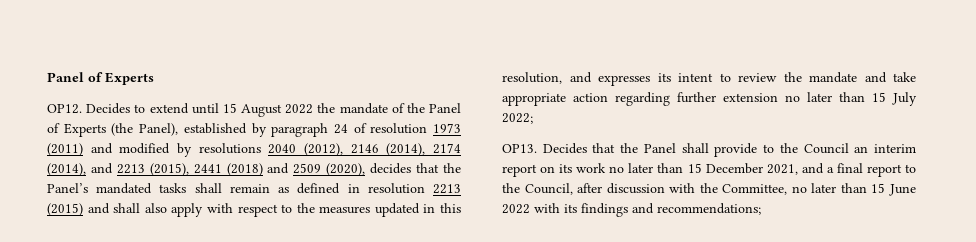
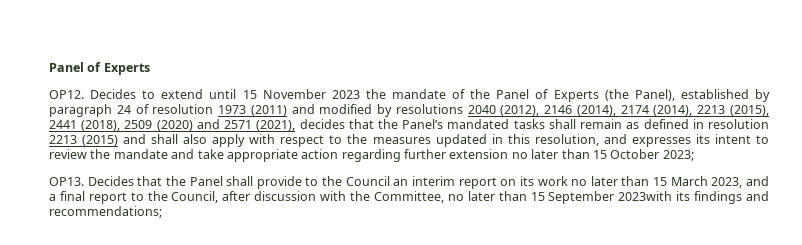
- Decides to extend until 15 August 2022 the mandate of the Panel of Experts (the Panel), established by paragraph 24 of resolution 1973 (2011) and modified by resolutions 2040 (2012), 2146 (2014), 2174 (2014), and 2213 (2015), 2441 (2018) and 2509 (2020), decides that the Panel’s mandated tasks shall remain as defined in resolution 2213 (2015) and shall also apply with respect to the measures updated in this resolution, and expresses its intent to review the mandate and take appropriate action regarding further extension no later than 15 July 2022;
+ Decides to extend until 15 November 2023 the mandate of the Panel of Experts (the Panel), established by paragraph 24 of resolution 1973 (2011) and modified by resolutions 2040 (2012), 2146 (2014), 2174 (2014), 2213 (2015), 2441 (2018), 2509 (2020) and 2571 (2021), decides that the Panel’s mandated tasks shall remain as defined in resolution 2213 (2015) and shall also apply with respect to the measures updated in this resolution, and expresses its intent to review the mandate and take appropriate action regarding further extension no later than 15 October 2023;
- Decides that the Panel shall provide to the Council an interim report on its work no later than 15 December 2021, and a final report to the Council, after discussion with the Committee, no later than 15 June 2022 with its findings and recommendations;
+ Decides that the Panel shall provide to the Council an interim report on its work no later than 15 March 2023, and a final report to the Council, after discussion with the Committee, no later than 15 September 2023with its findings and recommendations;

